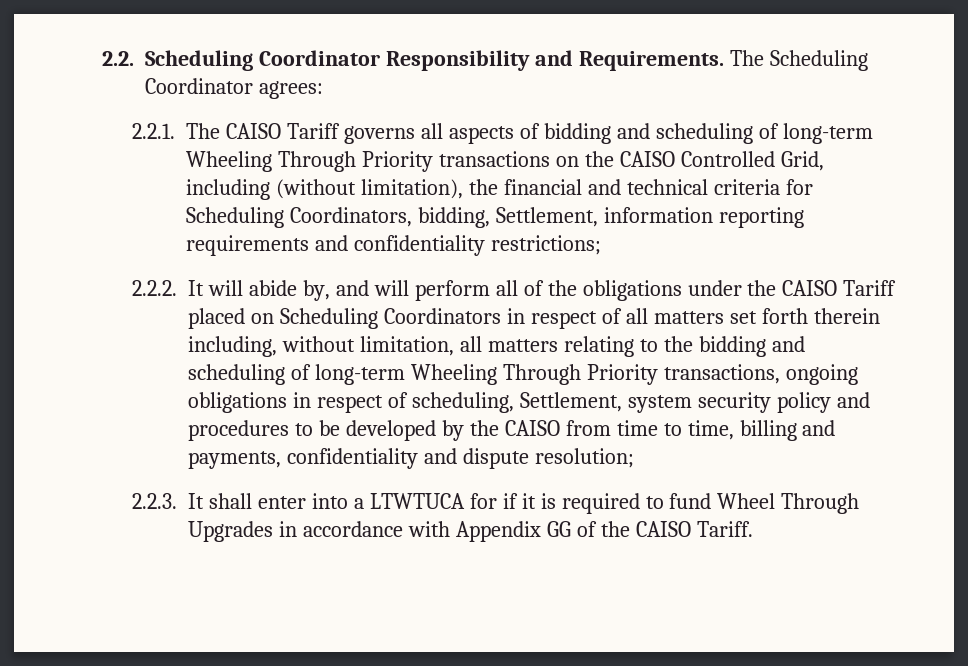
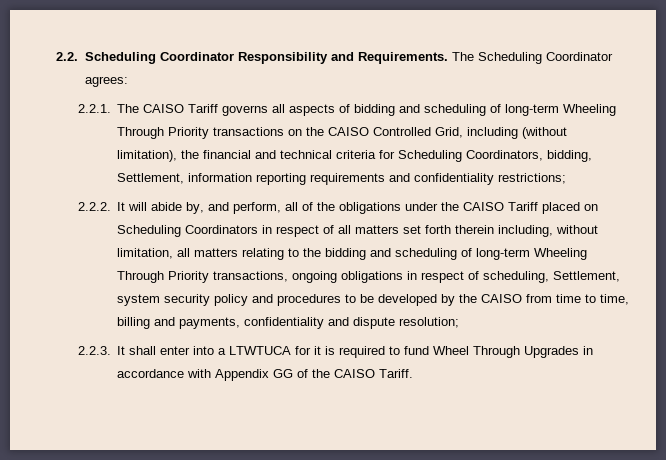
- 2.2.2. It will abide by, and will perform all of the obligations under the CAISO Tariff placed on Scheduling Coordinators in respect of all matters set forth therein including, without limitation, all matters relating to the bidding and scheduling of long-term Wheeling Through Priority transactions, ongoing obligations in respect of scheduling, Settlement, system security policy and procedures to be developed by the CAISO from time to time, billing and payments, confidentiality and dispute resolution;
+ 2.2.2. It will abide by, and perform, all of the obligations under the CAISO Tariff placed on Scheduling Coordinators in respect of all matters set forth therein including, without limitation, all matters relating to the bidding and scheduling of long-term Wheeling Through Priority transactions, ongoing obligations in respect of scheduling, Settlement, system security policy and procedures to be developed by the CAISO from time to time, billing and payments, confidentiality and dispute resolution;
- 2.2.3. It shall enter into a LTWTUCA for if it is required to fund Wheel Through Upgrades in accordance with Appendix GG of the CAISO Tariff.
+ 2.2.3. It shall enter into a LTWTUCA for it is required to fund Wheel Through Upgrades in accordance with Appendix GG of the CAISO Tariff.

